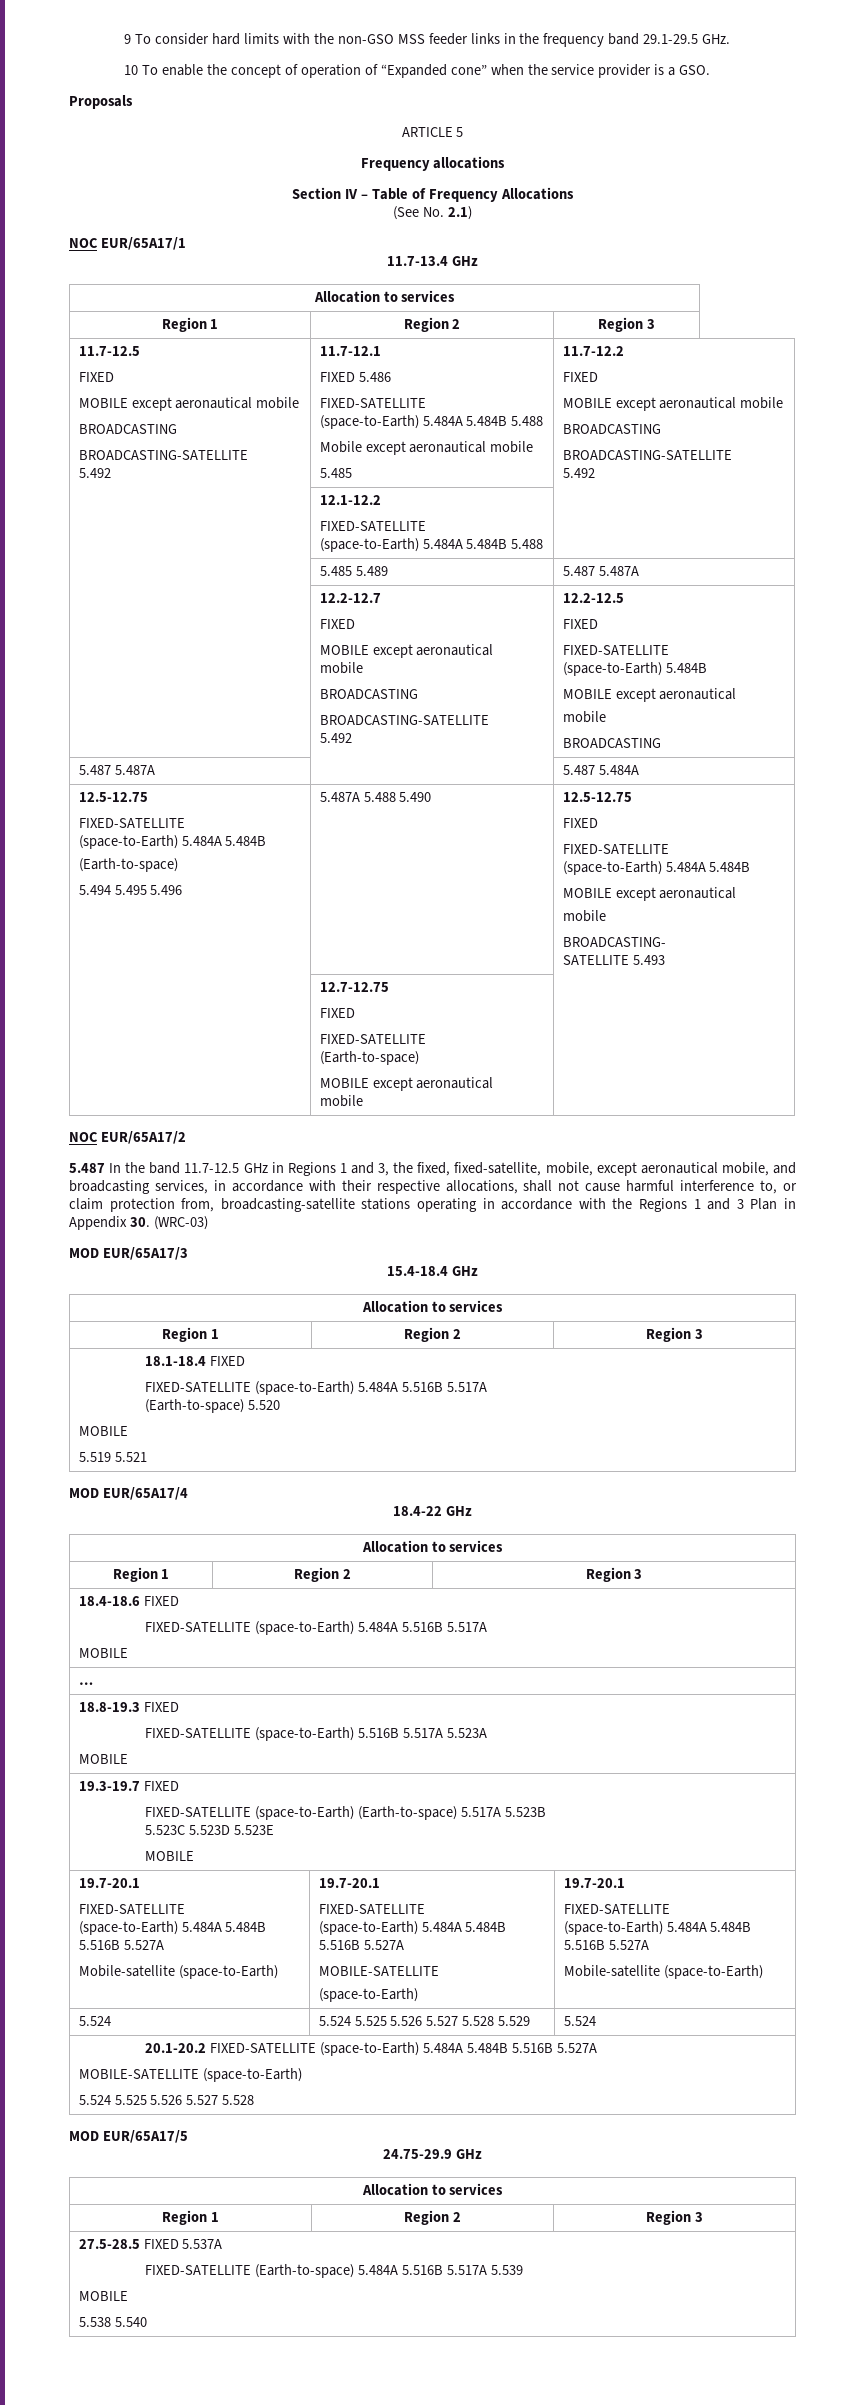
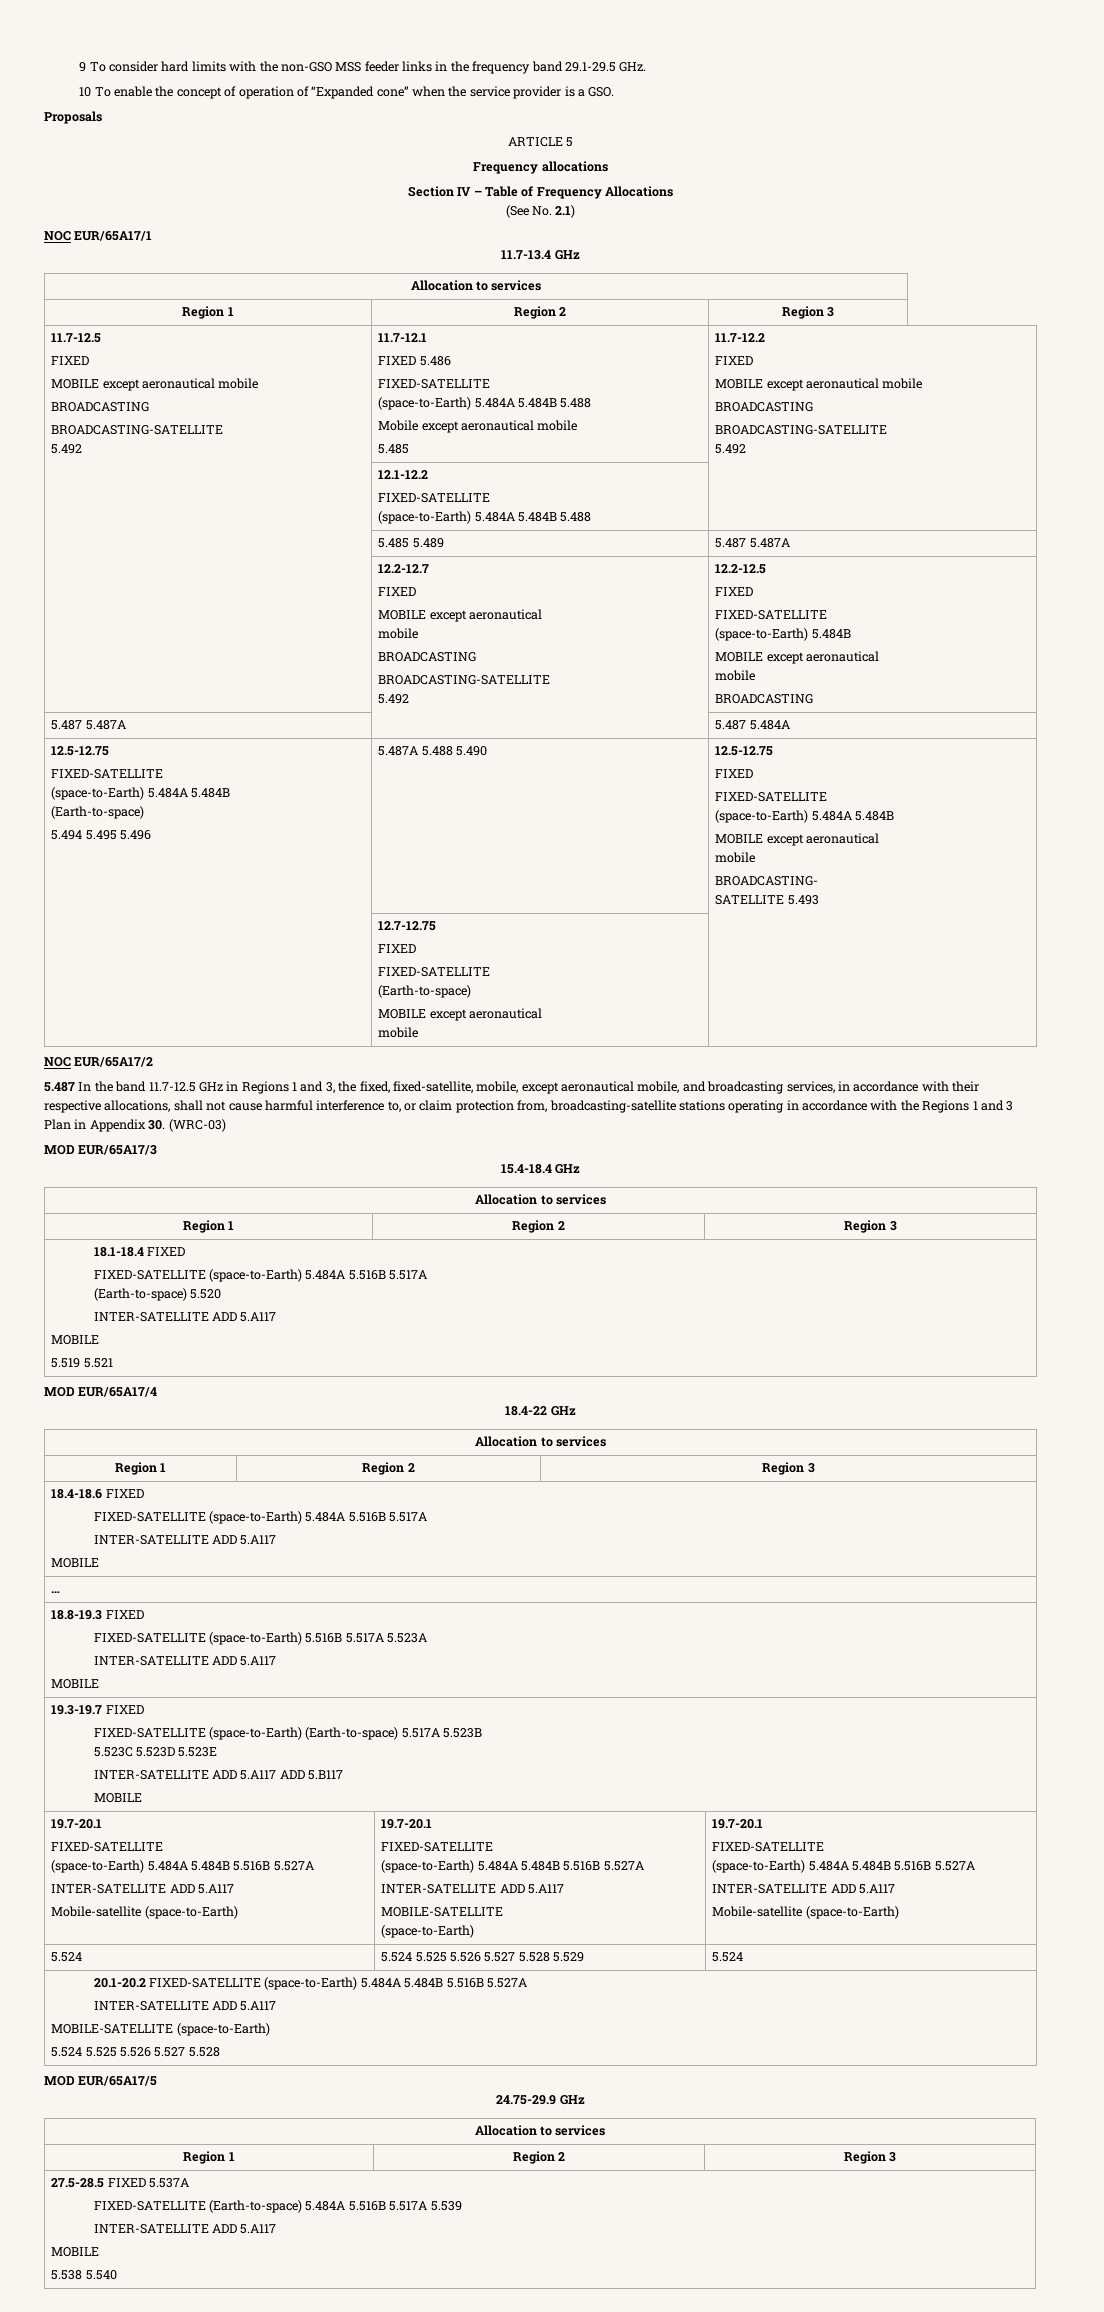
  18.1-18.4 FIXED
  FIXED-SATELLITE (space-to-Earth) 5.484A 5.516B 5.517A
  (Earth-to-space) 5.520
+ INTER-SATELLITE ADD 5.A117
  18.4-18.6 FIXED
  FIXED-SATELLITE (space-to-Earth) 5.484A 5.516B 5.517A
+ INTER-SATELLITE ADD 5.A117
  18.8-19.3 FIXED
  FIXED-SATELLITE (space-to-Earth) 5.516B 5.517A 5.523A
+ INTER-SATELLITE ADD 5.A117
  19.3-19.7 FIXED
  FIXED-SATELLITE (space-to-Earth) (Earth-to-space) 5.517A 5.523B
  5.523C 5.523D 5.523E
+ INTER-SATELLITE ADD 5.A117 ADD 5.B117
  MOBILE
  19.7-20.1
  FIXED-SATELLITE
  (space-to-Earth) 5.484A 5.484B 5.516B 5.527A
+ INTER-SATELLITE ADD 5.A117
  Mobile-satellite (space-to-Earth) | 19.7-20.1
  FIXED-SATELLITE
  (space-to-Earth) 5.484A 5.484B 5.516B 5.527A
+ INTER-SATELLITE ADD 5.A117
  MOBILE-SATELLITE
  (space-to-Earth) | 19.7-20.1
  FIXED-SATELLITE
  (space-to-Earth) 5.484A 5.484B 5.516B 5.527A
+ INTER-SATELLITE ADD 5.A117
  20.1-20.2 FIXED-SATELLITE (space-to-Earth) 5.484A 5.484B 5.516B 5.527A
+ INTER-SATELLITE ADD 5.A117
  27.5-28.5 FIXED 5.537A
  FIXED-SATELLITE (Earth-to-space) 5.484A 5.516B 5.517A 5.539
+ INTER-SATELLITE ADD 5.A117

